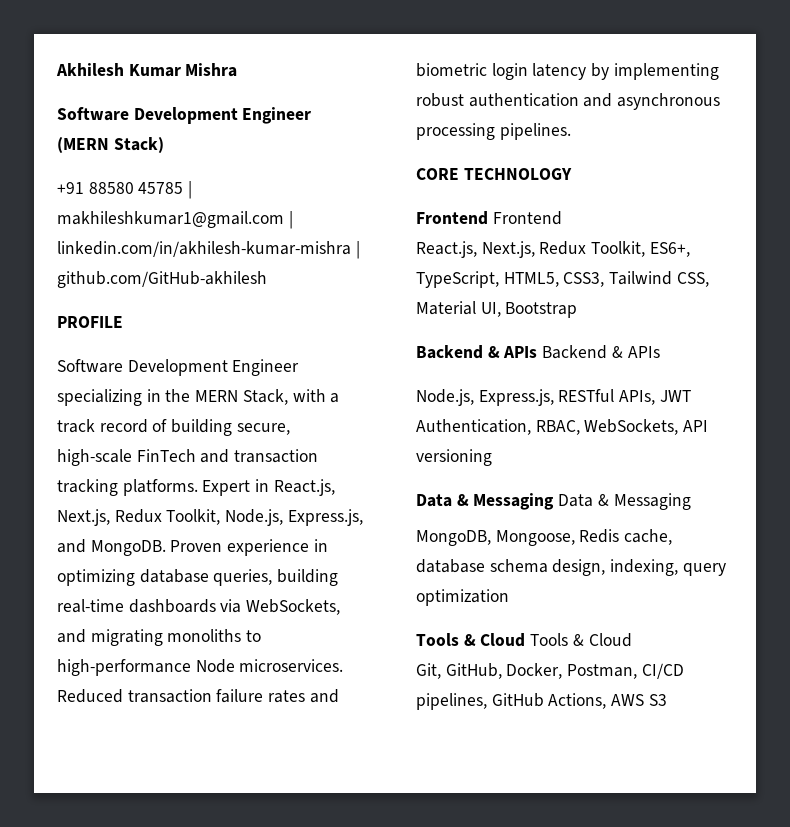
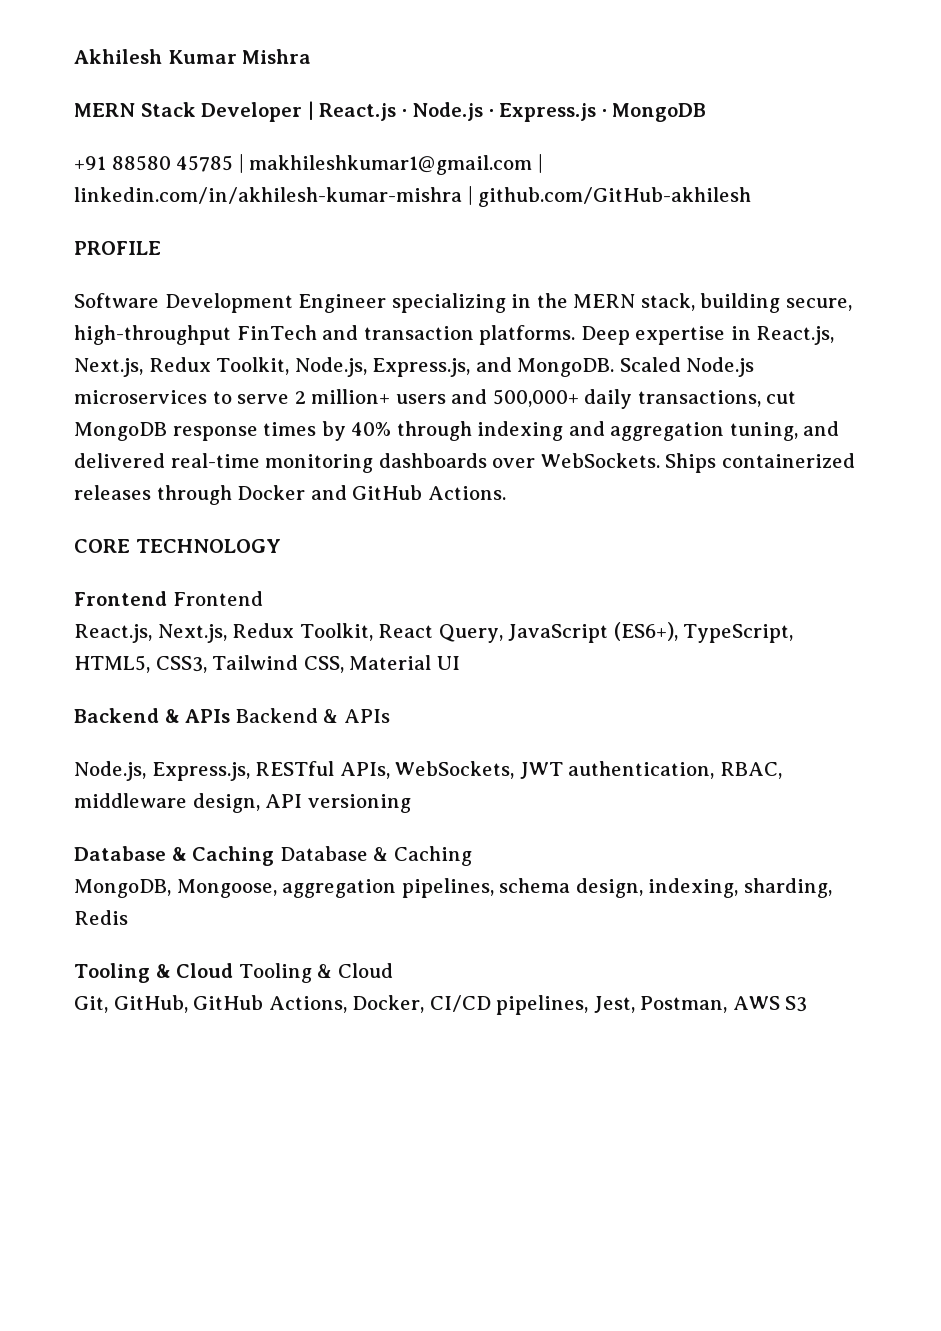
- Software Development Engineer (MERN Stack)
+ MERN Stack Developer | React.js · Node.js · Express.js · MongoDB
- Software Development Engineer specializing in the MERN Stack, with a track record of building secure, high-scale FinTech and transaction tracking platforms. Expert in React.js, Next.js, Redux Toolkit, Node.js, Express.js, and MongoDB.
+ Software Development Engineer specializing in the MERN stack, building secure, high-throughput FinTech and transaction platforms. Deep expertise in React.js, Next.js, Redux Toolkit, Node.js, Express.js, and MongoDB.
- Proven experience in optimizing database queries, building real-time dashboards via WebSockets, and migrating monoliths to high-performance Node microservices. Reduced transaction failure rates and biometric login latency by implementing robust authentication and asynchronous processing pipelines.
+ Scaled Node.js microservices to serve 2 million+ users and 500,000+ daily transactions, cut MongoDB response times by 40% through indexing and aggregation tuning, and delivered real-time monitoring dashboards over WebSockets. Ships containerized releases through Docker and GitHub Actions.
- React.js, Next.js, Redux Toolkit, ES6+, TypeScript, HTML5, CSS3, Tailwind CSS, Material UI, Bootstrap
+ React.js, Next.js, Redux Toolkit, React Query, JavaScript (ES6+), TypeScript, HTML5, CSS3, Tailwind CSS, Material UI
- Node.js, Express.js, RESTful APIs, JWT Authentication, RBAC, WebSockets, API versioning
- Data & Messaging Data & Messaging
- MongoDB, Mongoose, Redis cache, database schema design, indexing, query optimization
- Tools & Cloud Tools & Cloud
+ Node.js, Express.js, RESTful APIs, WebSockets, JWT authentication, RBAC, middleware design, API versioning
+ Database & Caching Database & Caching
+ MongoDB, Mongoose, aggregation pipelines, schema design, indexing, sharding, Redis
+ Tooling & Cloud Tooling & Cloud
- Git, GitHub, Docker, Postman, CI/CD pipelines, GitHub Actions, AWS S3
+ Git, GitHub, GitHub Actions, Docker, CI/CD pipelines, Jest, Postman, AWS S3

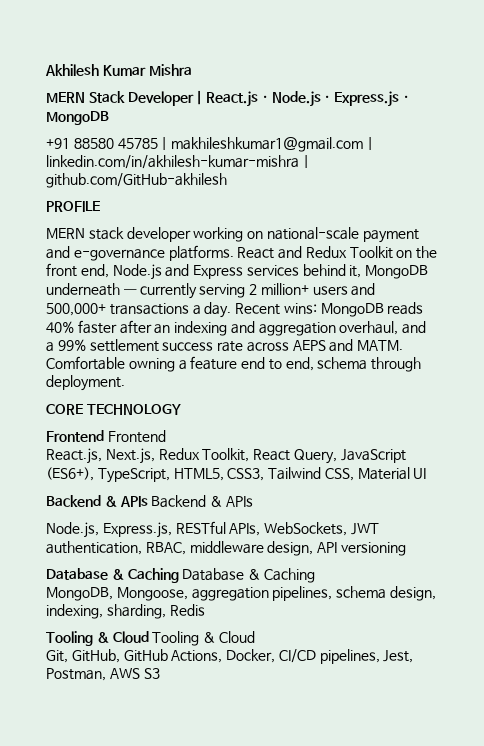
- Software Development Engineer specializing in the MERN stack, building secure, high-throughput FinTech and transaction platforms. Deep expertise in React.js, Next.js, Redux Toolkit, Node.js, Express.js, and MongoDB. Scaled Node.js microservices to serve 2 million+ users and 500,000+ daily transactions, cut MongoDB response times by 40% through indexing and aggregation tuning, and delivered real-time monitoring dashboards over WebSockets. Ships containerized releases through Docker and GitHub Actions.
+ MERN stack developer working on national-scale payment and e-governance platforms. React and Redux Toolkit on the front end, Node.js and Express services behind it, MongoDB underneath — currently serving 2 million+ users and 500,000+ transactions a day. Recent wins: MongoDB reads 40% faster after an indexing and aggregation overhaul, and a 99% settlement success rate across AEPS and MATM. Comfortable owning a feature end to end, schema through deployment.

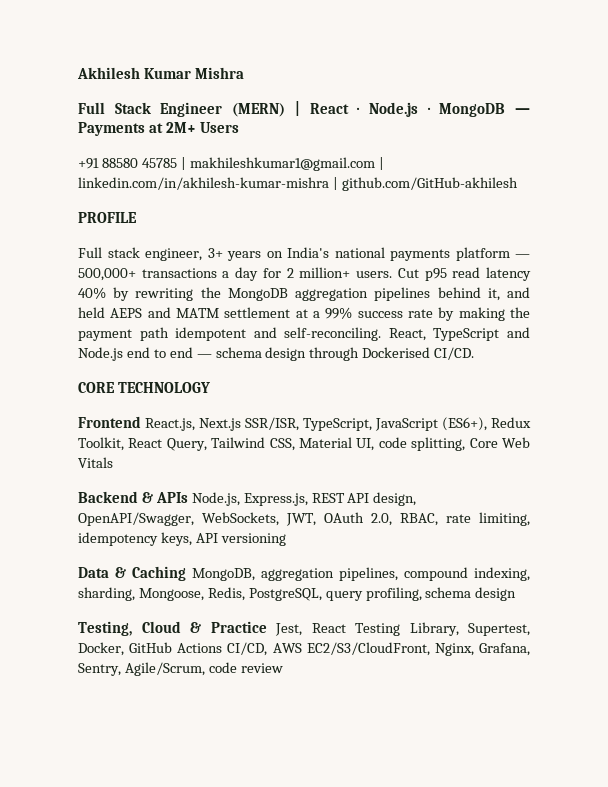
- MERN Stack Developer | React.js · Node.js · Express.js · MongoDB
+ Full Stack Engineer (MERN) | React · Node.js · MongoDB — Payments at 2M+ Users
- MERN stack developer working on national-scale payment and e-governance platforms. React and Redux Toolkit on the front end, Node.js and Express services behind it, MongoDB underneath — currently serving 2 million+ users and 500,000+ transactions a day. Recent wins: MongoDB reads 40% faster after an indexing and aggregation overhaul, and a 99% settlement success rate across AEPS and MATM. Comfortable owning a feature end to end, schema through deployment.
+ Full stack engineer, 3+ years on India's national payments platform — 500,000+ transactions a day for 2 million+ users. Cut p95 read latency 40% by rewriting the MongoDB aggregation pipelines behind it, and held AEPS and MATM settlement at a 99% success rate by making the payment path idempotent and self-reconciling. React, TypeScript and Node.js end to end — schema design through Dockerised CI/CD.
  CORE TECHNOLOGY
- Frontend Frontend
- React.js, Next.js, Redux Toolkit, React Query, JavaScript (ES6+), TypeScript, HTML5, CSS3, Tailwind CSS, Material UI
- Backend & APIs Backend & APIs
- Node.js, Express.js, RESTful APIs, WebSockets, JWT authentication, RBAC, middleware design, API versioning
+ Frontend React.js, Next.js SSR/ISR, TypeScript, JavaScript (ES6+), Redux Toolkit, React Query, Tailwind CSS, Material UI, code splitting, Core Web Vitals
+ Backend & APIs Node.js, Express.js, REST API design, OpenAPI/Swagger, WebSockets, JWT, OAuth 2.0, RBAC, rate limiting, idempotency keys, API versioning
- Database & Caching Database & Caching
- MongoDB, Mongoose, aggregation pipelines, schema design, indexing, sharding, Redis
- Tooling & Cloud Tooling & Cloud
- Git, GitHub, GitHub Actions, Docker, CI/CD pipelines, Jest, Postman, AWS S3
+ Data & Caching MongoDB, aggregation pipelines, compound indexing, sharding, Mongoose, Redis, PostgreSQL, query profiling, schema design
+ Testing, Cloud & Practice Jest, React Testing Library, Supertest, Docker, GitHub Actions CI/CD, AWS EC2/S3/CloudFront, Nginx, Grafana, Sentry, Agile/Scrum, code review

